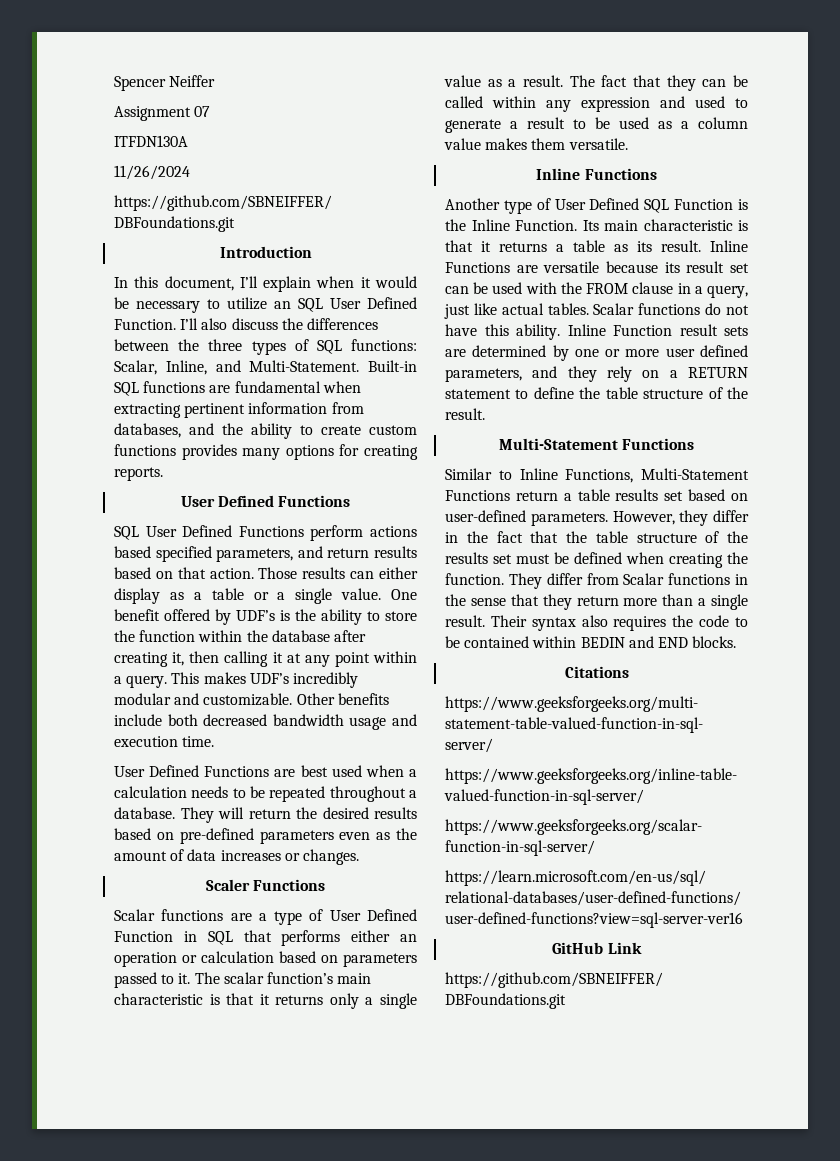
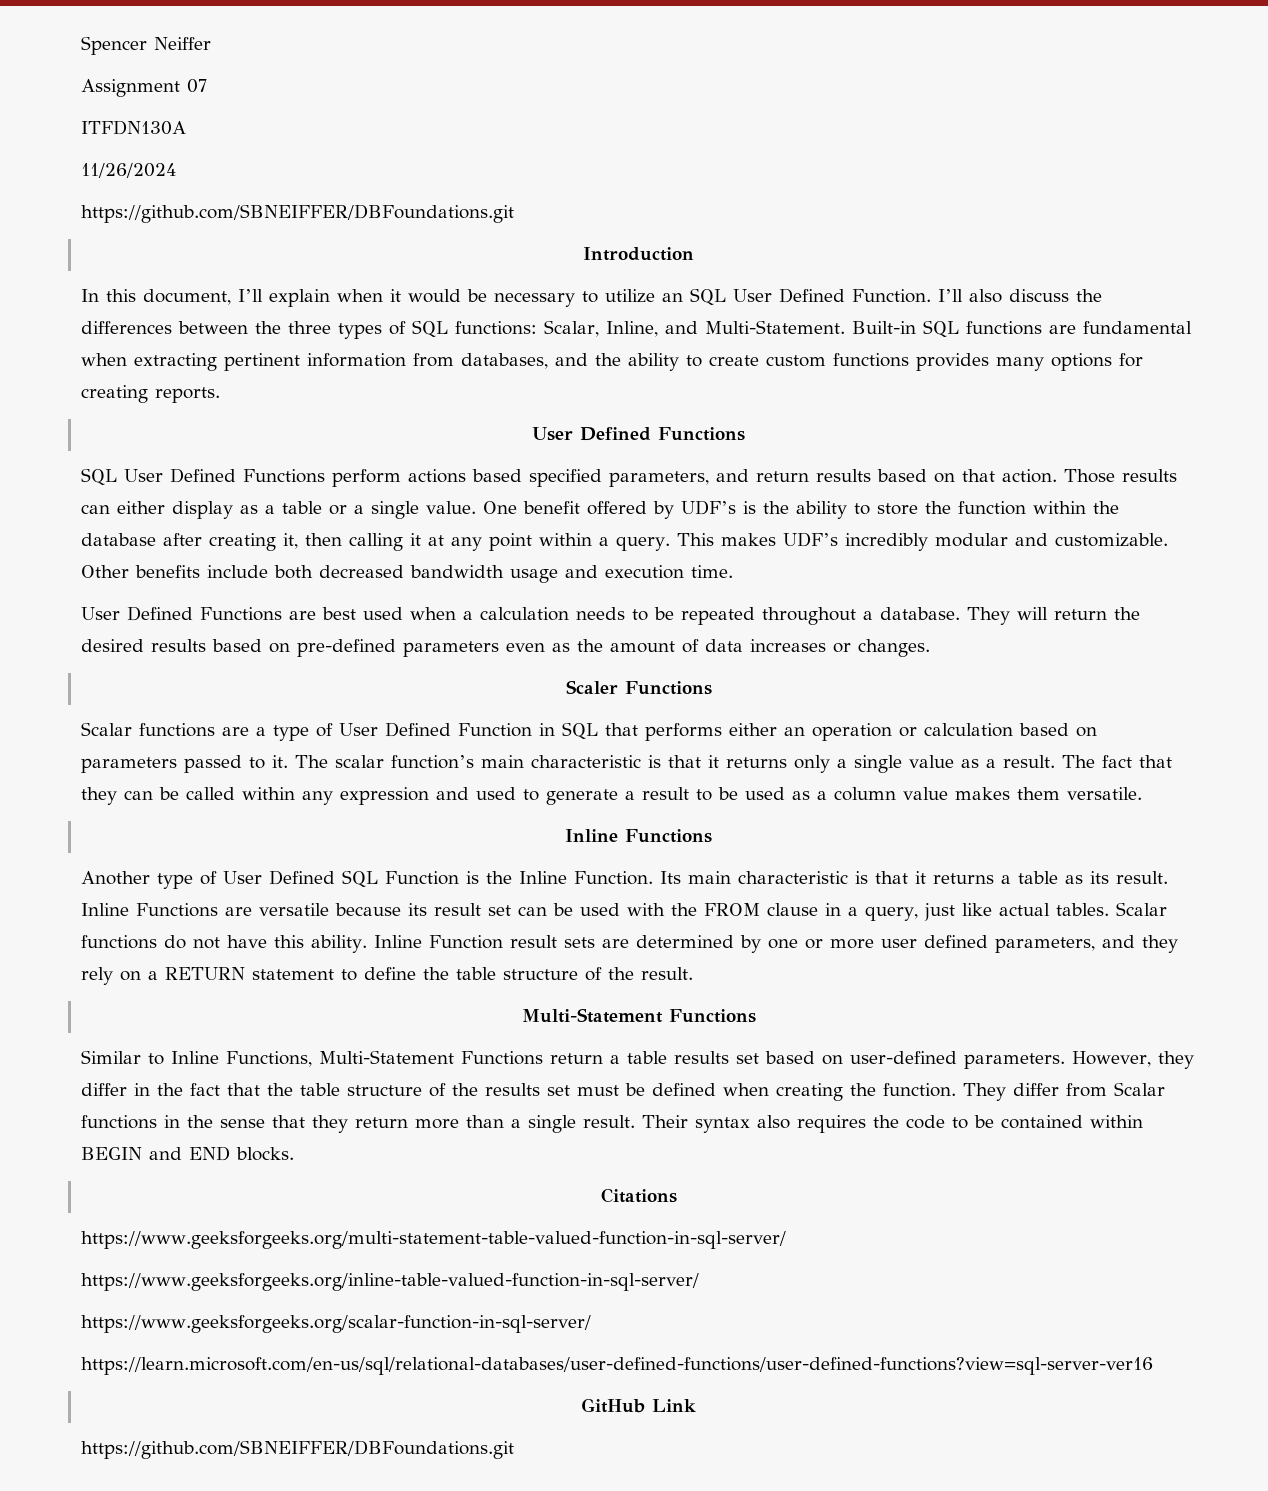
- Their syntax also requires the code to be contained within BEDIN and END blocks.
+ Their syntax also requires the code to be contained within BEGIN and END blocks.

